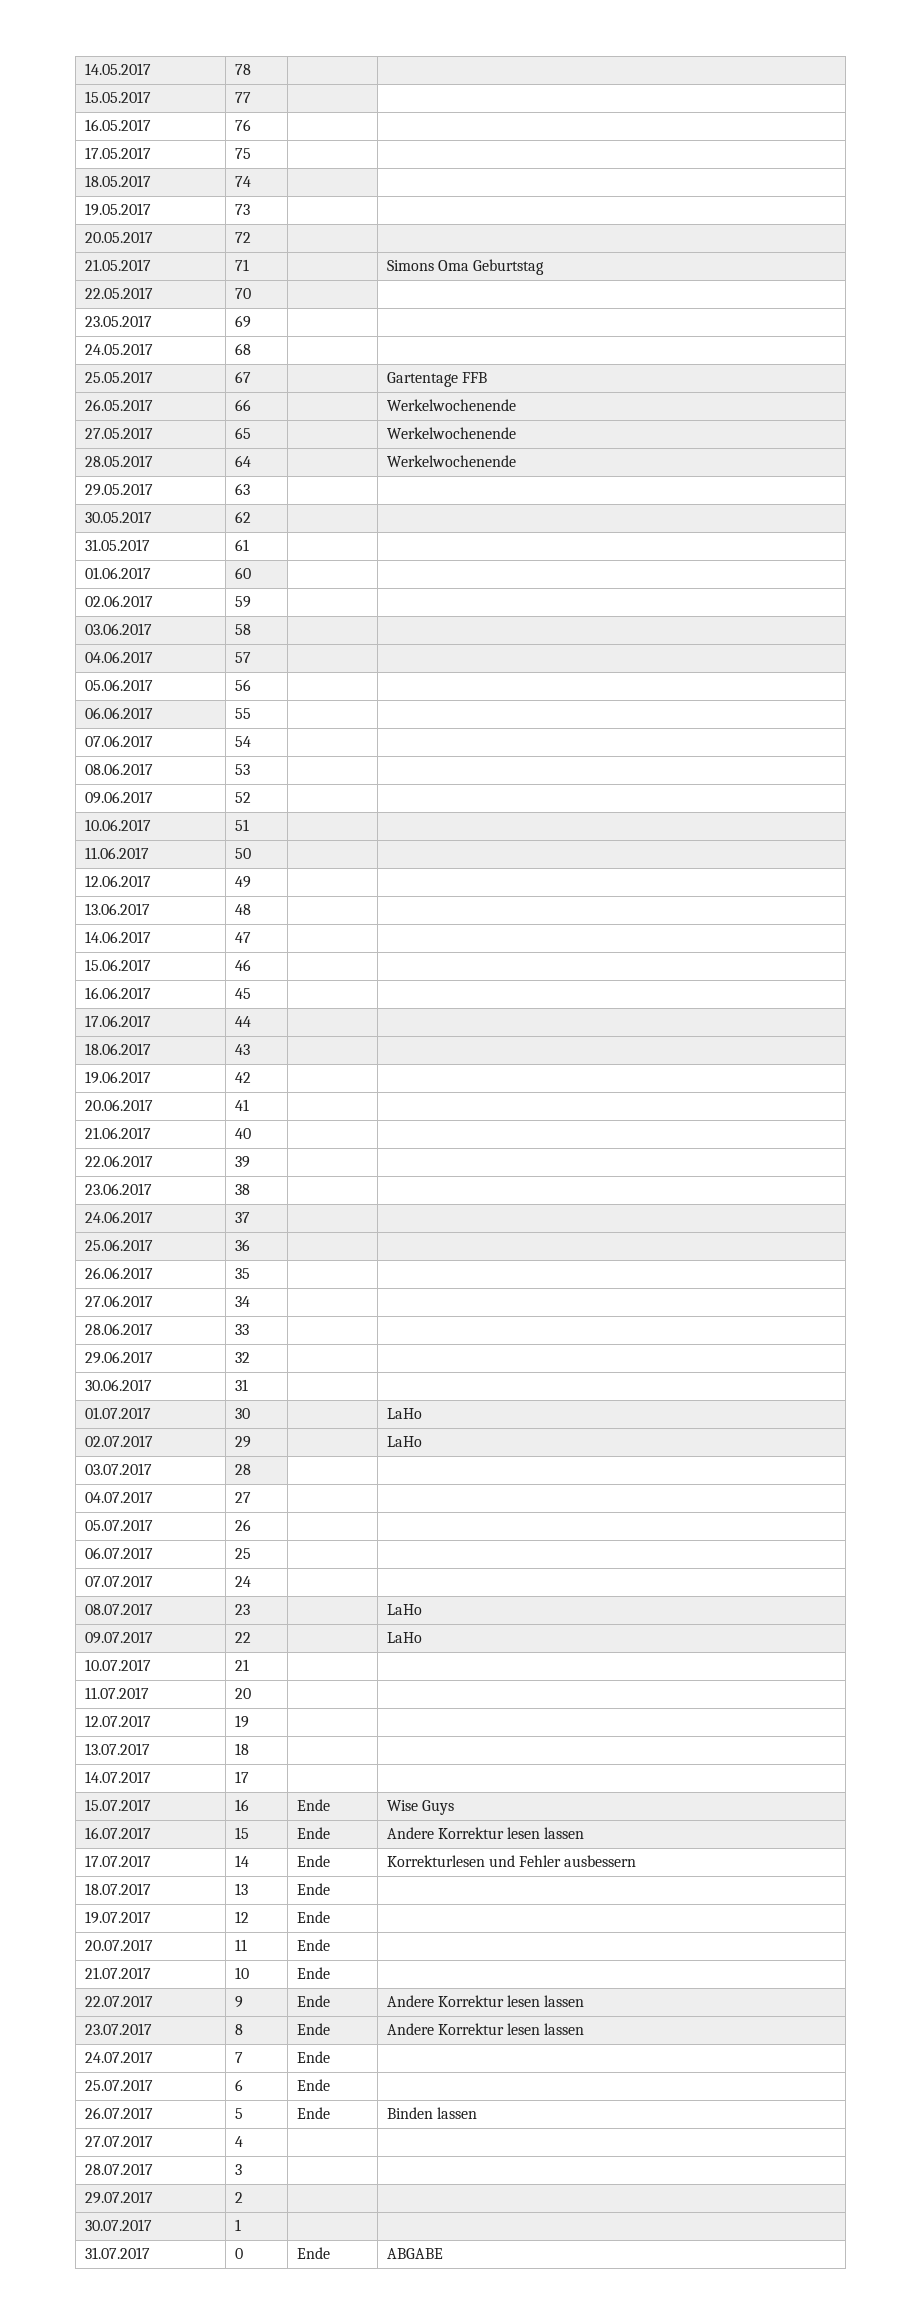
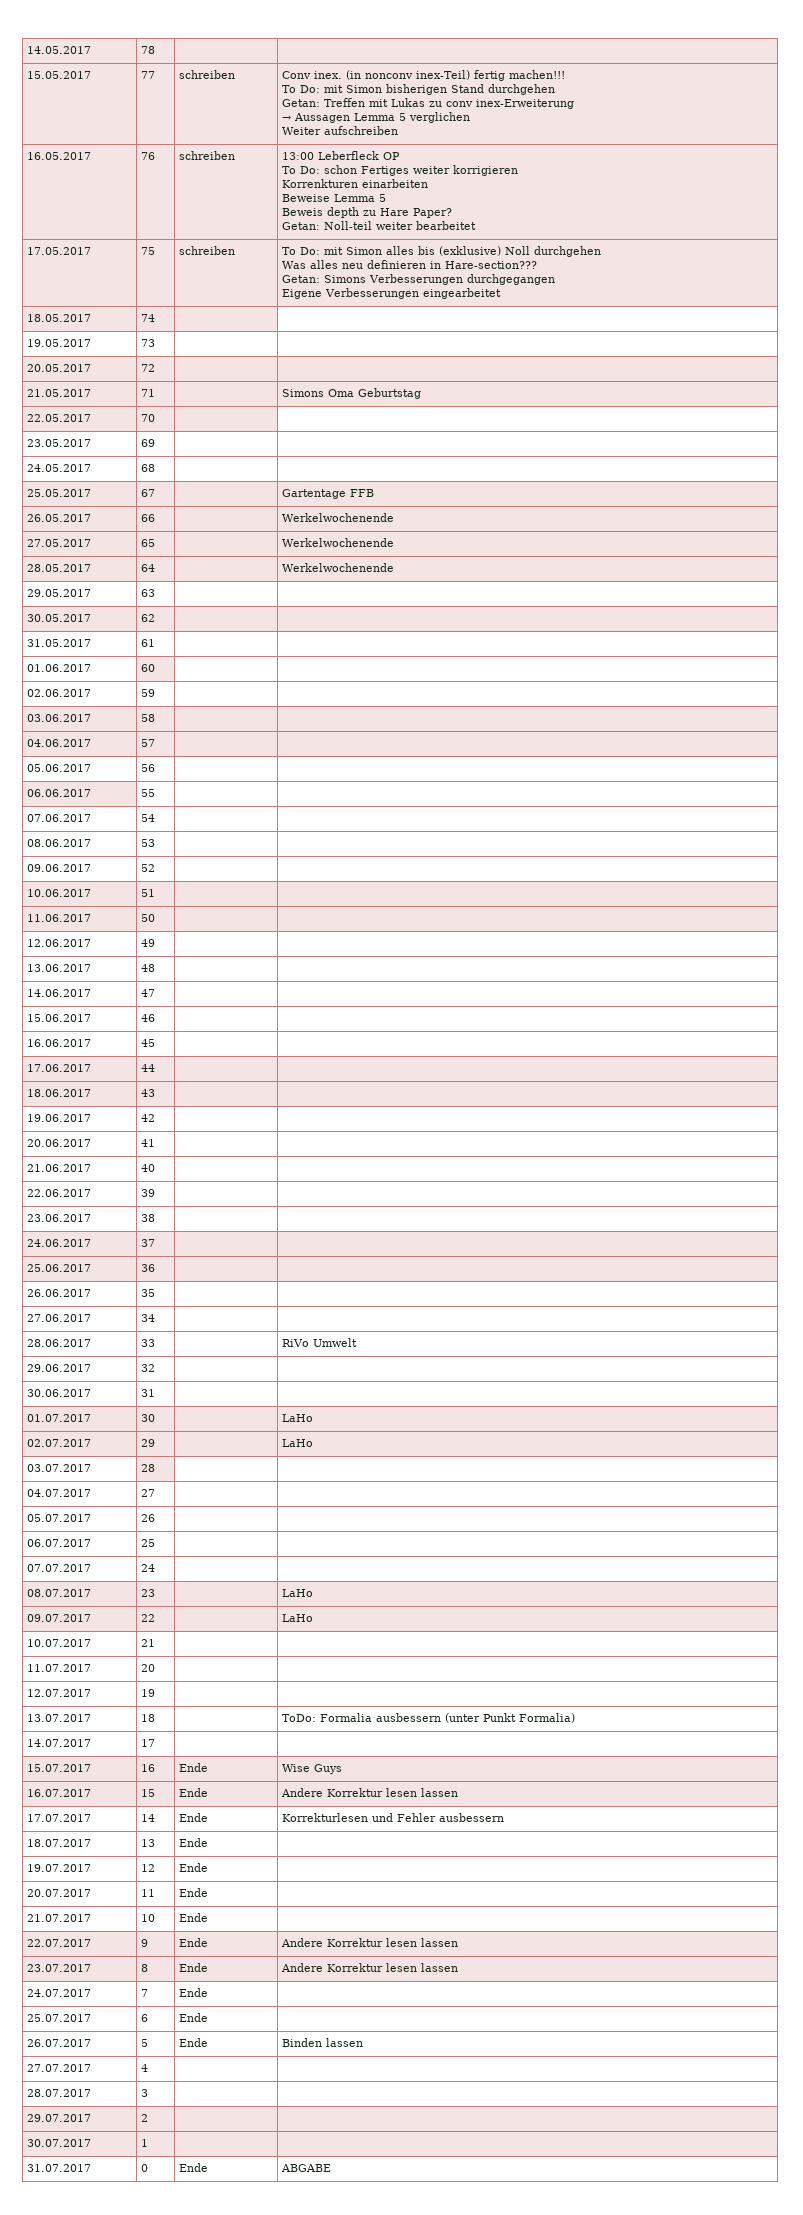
- 15.05.2017 | 77 | |
- 16.05.2017 | 76 | |
- 17.05.2017 | 75 | |
+ 15.05.2017 | 77 | schreiben | Conv inex. (in nonconv inex-Teil) fertig machen!!!
+ To Do: mit Simon bisherigen Stand durchgehen
+ Getan: Treffen mit Lukas zu conv inex-Erweiterung
+ → Aussagen Lemma 5 verglichen
+ Weiter aufschreiben
+ 16.05.2017 | 76 | schreiben | 13:00 Leberfleck OP
+ To Do: schon Fertiges weiter korrigieren
+ Korrenkturen einarbeiten
+ Beweise Lemma 5
+ Beweis depth zu Hare Paper?
+ Getan: Noll-teil weiter bearbeitet
+ 17.05.2017 | 75 | schreiben | To Do: mit Simon alles bis (exklusive) Noll durchgehen
+ Was alles neu definieren in Hare-section???
+ Getan: Simons Verbesserungen durchgegangen
+ Eigene Verbesserungen eingearbeitet
- 28.06.2017 | 33 | |
+ 28.06.2017 | 33 | | RiVo Umwelt
- 13.07.2017 | 18 | |
+ 13.07.2017 | 18 | | ToDo: Formalia ausbessern (unter Punkt Formalia)

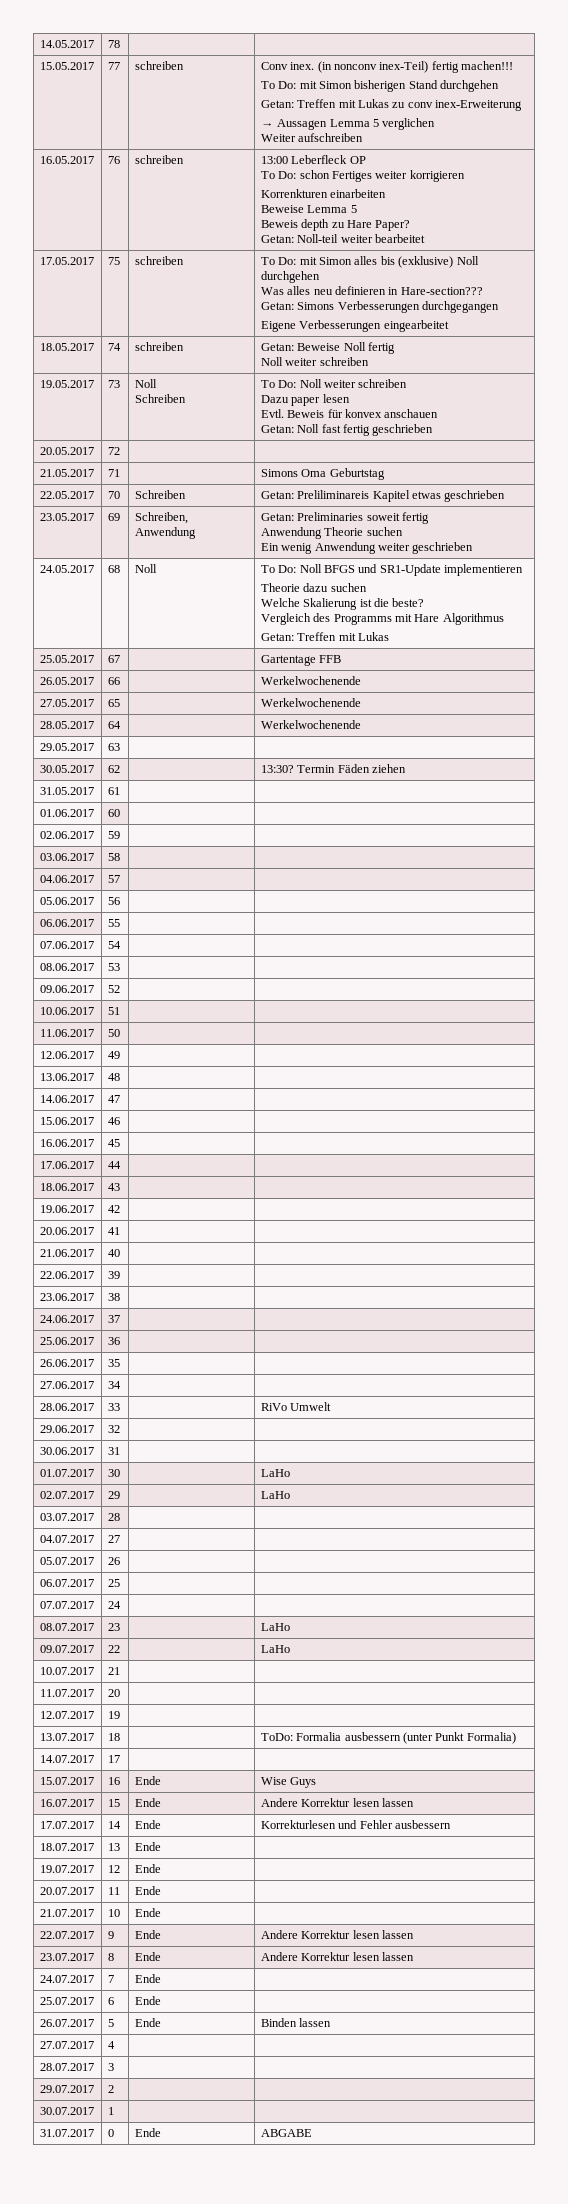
- 18.05.2017 | 74 | |
- 19.05.2017 | 73 | |
+ 18.05.2017 | 74 | schreiben | Getan: Beweise Noll fertig
+ Noll weiter schreiben
+ 19.05.2017 | 73 | Noll
+ Schreiben | To Do: Noll weiter schreiben
+ Dazu paper lesen
+ Evtl. Beweis für konvex anschauen
+ Getan: Noll fast fertig geschrieben
- 22.05.2017 | 70 | |
- 23.05.2017 | 69 | |
- 24.05.2017 | 68 | |
+ 22.05.2017 | 70 | Schreiben | Getan: Preliliminareis Kapitel etwas geschrieben
+ 23.05.2017 | 69 | Schreiben, Anwendung | Getan: Preliminaries soweit fertig
+ Anwendung Theorie suchen
+ Ein wenig Anwendung weiter geschrieben
+ 24.05.2017 | 68 | Noll | To Do: Noll BFGS und SR1-Update implementieren
+ Theorie dazu suchen
+ Welche Skalierung ist die beste?
+ Vergleich des Programms mit Hare Algorithmus
+ Getan: Treffen mit Lukas
- 30.05.2017 | 62 | |
+ 30.05.2017 | 62 | | 13:30? Termin Fäden ziehen

